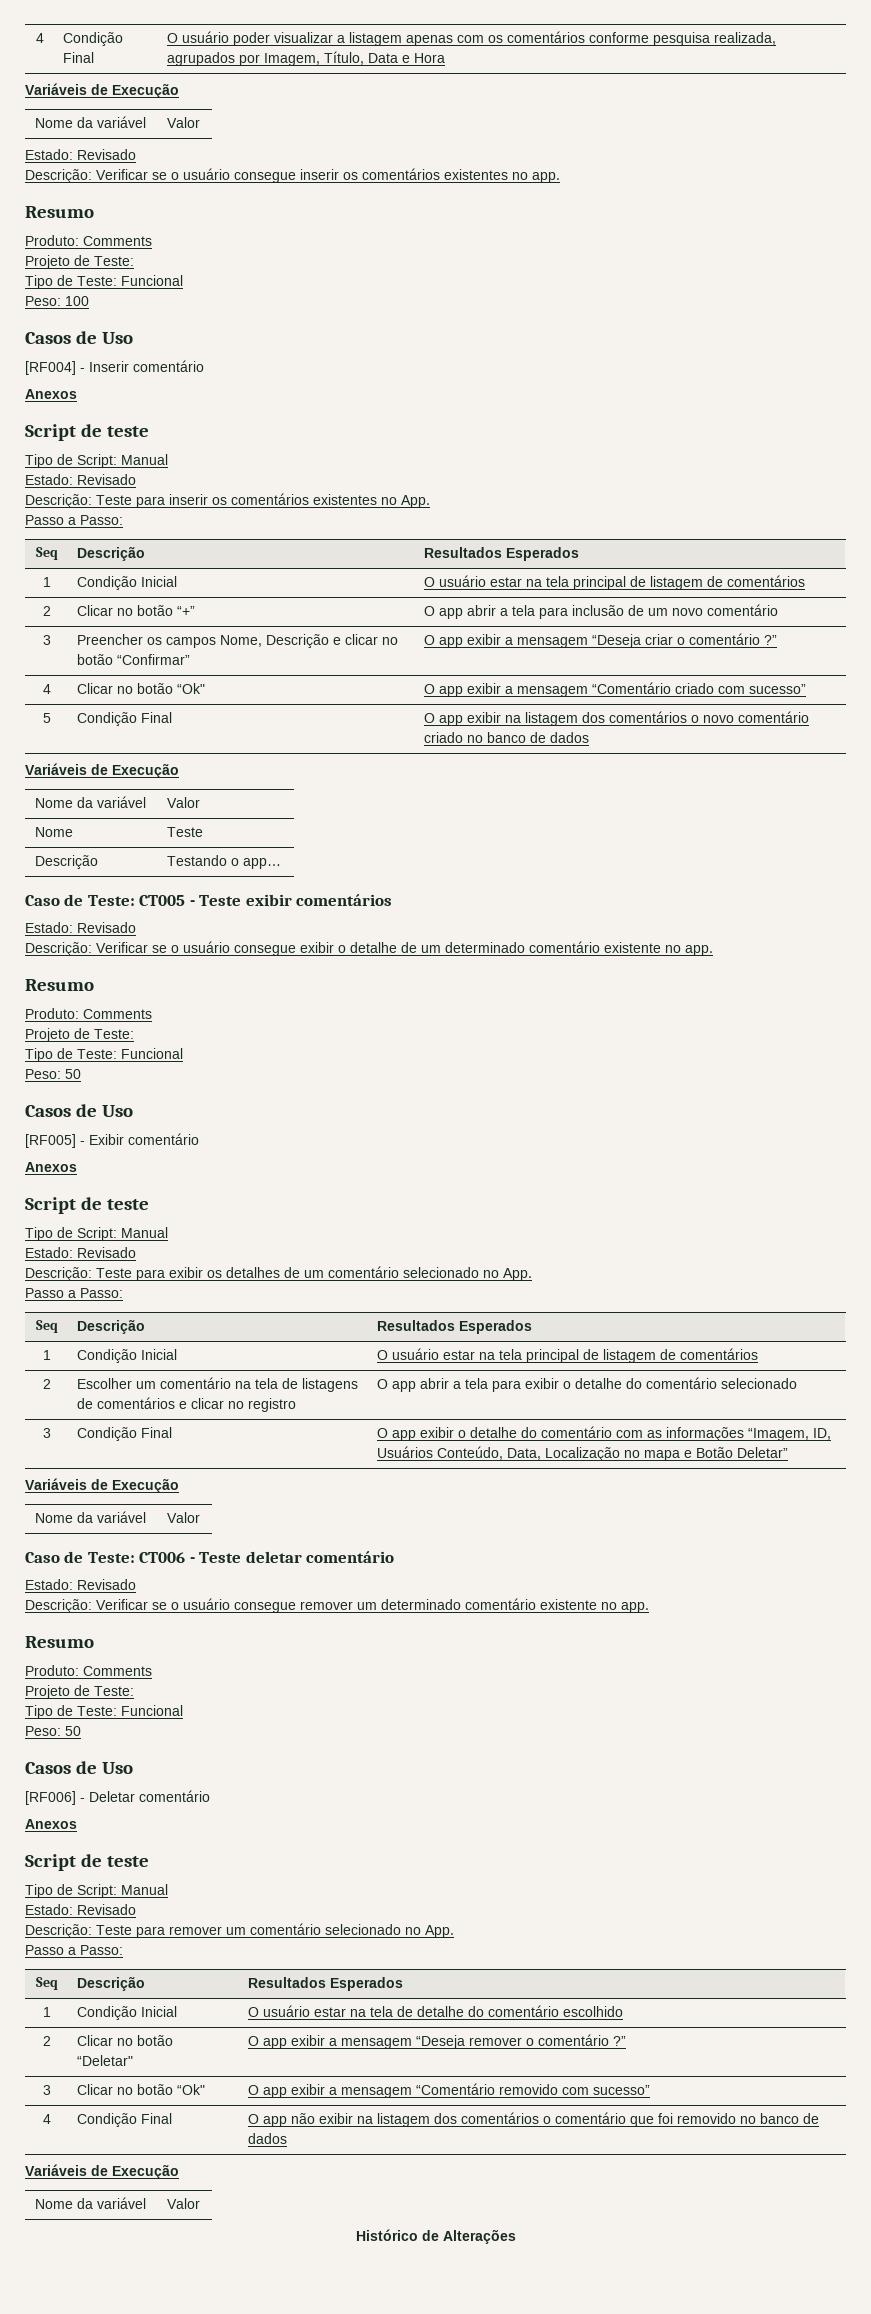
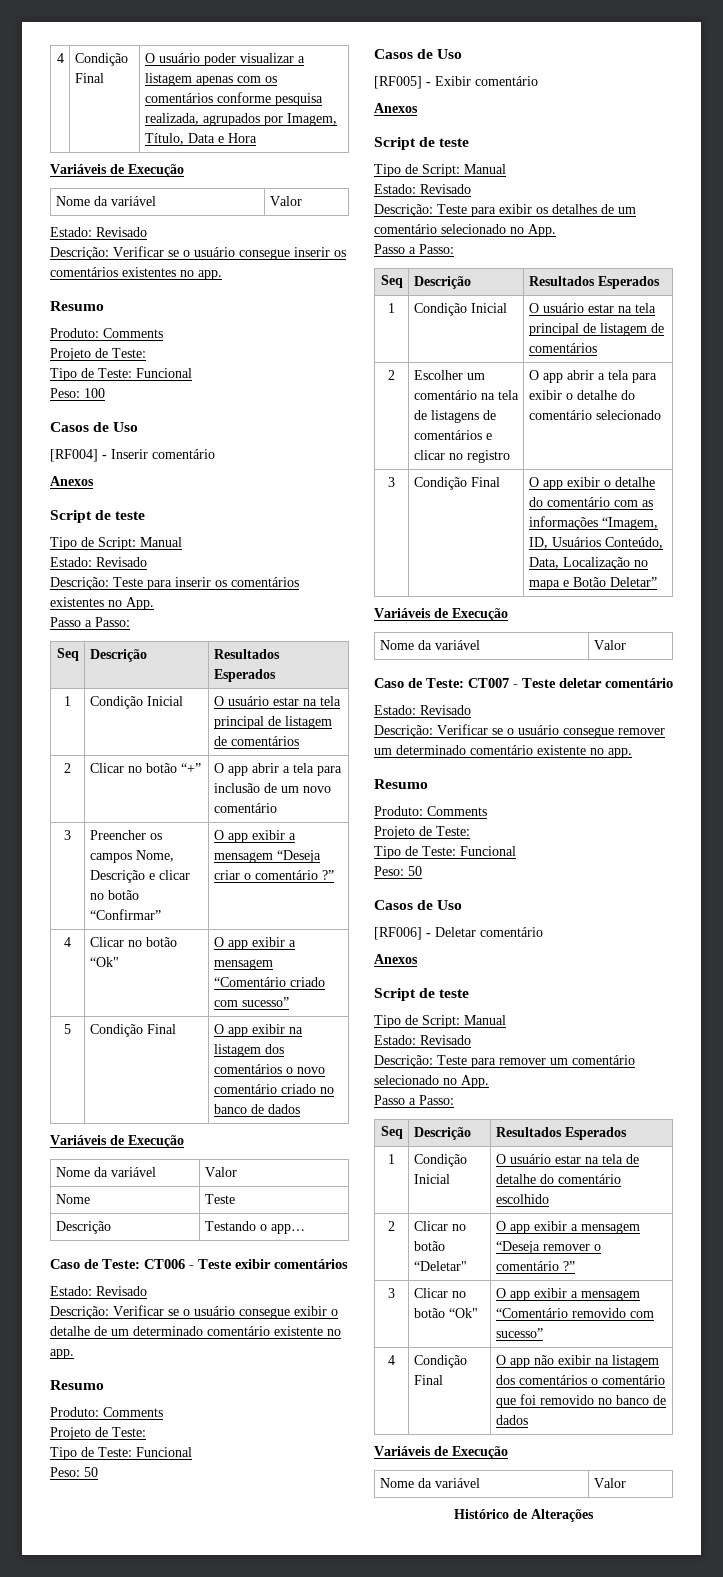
- Caso de Teste: CT005 - Teste exibir comentários
+ Caso de Teste: CT006 - Teste exibir comentários
- Caso de Teste: CT006 - Teste deletar comentário
+ Caso de Teste: CT007 - Teste deletar comentário

